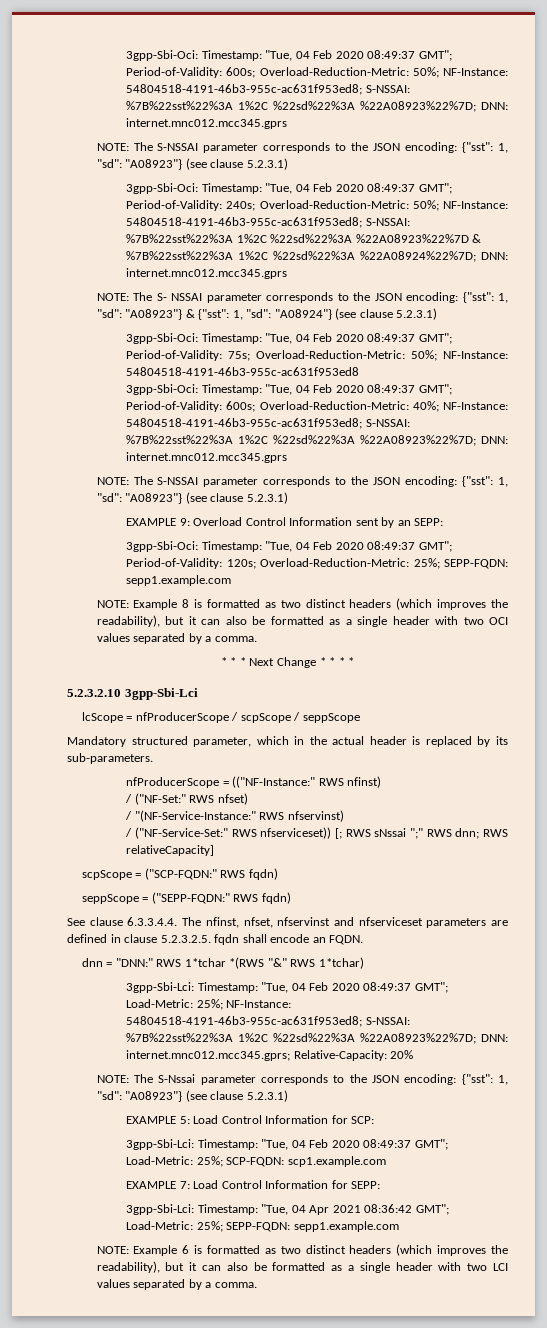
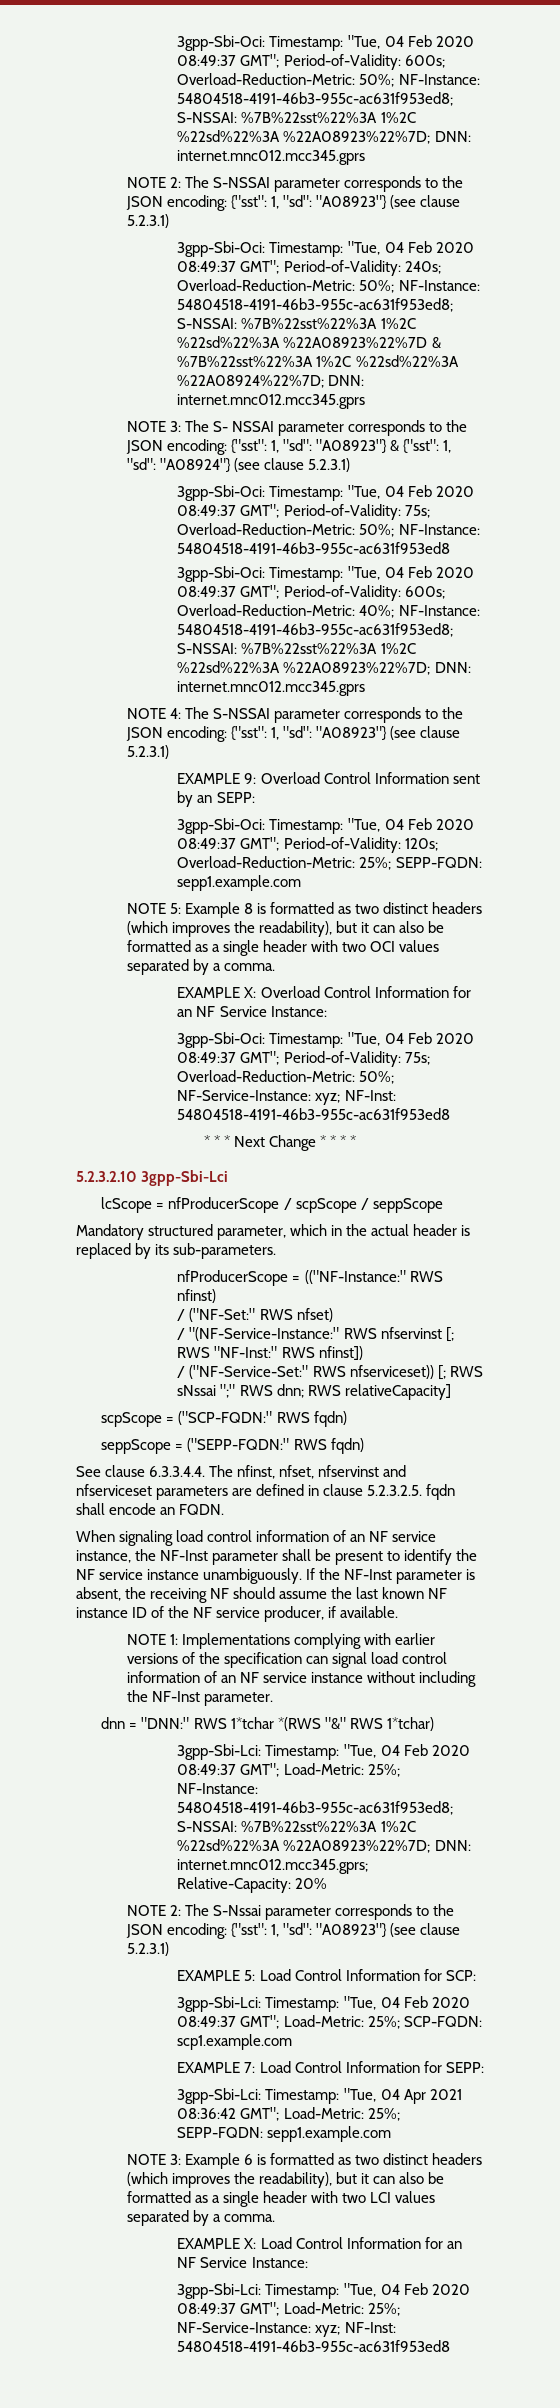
  3gpp-Sbi-Oci: Timestamp: "Tue, 04 Feb 2020 08:49:37 GMT"; Period-of-Validity: 600s; Overload-Reduction-Metric: 50%; NF-Instance: 54804518-4191-46b3-955c-ac631f953ed8; S-NSSAI: %7B%22sst%22%3A 1%2C %22sd%22%3A %22A08923%22%7D; DNN: internet.mnc012.mcc345.gprs
- NOTE: The S-NSSAI parameter corresponds to the JSON encoding: {"sst": 1, "sd": "A08923"} (see clause 5.2.3.1)
+ NOTE 2: The S-NSSAI parameter corresponds to the JSON encoding: {"sst": 1, "sd": "A08923"} (see clause 5.2.3.1)
- NOTE: The S- NSSAI parameter corresponds to the JSON encoding: {"sst": 1, "sd": "A08923"} & {"sst": 1, "sd": "A08924"} (see clause 5.2.3.1)
+ NOTE 3: The S- NSSAI parameter corresponds to the JSON encoding: {"sst": 1, "sd": "A08923"} & {"sst": 1, "sd": "A08924"} (see clause 5.2.3.1)
  3gpp-Sbi-Oci: Timestamp: "Tue, 04 Feb 2020 08:49:37 GMT"; Period-of-Validity: 600s; Overload-Reduction-Metric: 40%; NF-Instance: 54804518-4191-46b3-955c-ac631f953ed8; S-NSSAI: %7B%22sst%22%3A 1%2C %22sd%22%3A %22A08923%22%7D; DNN: internet.mnc012.mcc345.gprs
- NOTE: The S-NSSAI parameter corresponds to the JSON encoding: {"sst": 1, "sd": "A08923"} (see clause 5.2.3.1)
+ NOTE 4: The S-NSSAI parameter corresponds to the JSON encoding: {"sst": 1, "sd": "A08923"} (see clause 5.2.3.1)
- NOTE: Example 8 is formatted as two distinct headers (which improves the readability), but it can also be formatted as a single header with two OCI values separated by a comma.
+ NOTE 5: Example 8 is formatted as two distinct headers (which improves the readability), but it can also be formatted as a single header with two OCI values separated by a comma.
+ EXAMPLE X: Overload Control Information for an NF Service Instance:
+ 3gpp-Sbi-Oci: Timestamp: "Tue, 04 Feb 2020 08:49:37 GMT"; Period-of-Validity: 75s; Overload-Reduction-Metric: 50%; NF-Service-Instance: xyz; NF-Inst: 54804518-4191-46b3-955c-ac631f953ed8
- / "(NF-Service-Instance:" RWS nfservinst)
+ / "(NF-Service-Instance:" RWS nfservinst [; RWS "NF-Inst:" RWS nfinst])
+ When signaling load control information of an NF service instance, the NF-Inst parameter shall be present to identify the NF service instance unambiguously. If the NF-Inst parameter is absent, the receiving NF should assume the last known NF instance ID of the NF service producer, if available.
+ NOTE 1: Implementations complying with earlier versions of the specification can signal load control information of an NF service instance without including the NF-Inst parameter.
- NOTE: The S-Nssai parameter corresponds to the JSON encoding: {"sst": 1, "sd": "A08923"} (see clause 5.2.3.1)
+ NOTE 2: The S-Nssai parameter corresponds to the JSON encoding: {"sst": 1, "sd": "A08923"} (see clause 5.2.3.1)
- NOTE: Example 6 is formatted as two distinct headers (which improves the readability), but it can also be formatted as a single header with two LCI values separated by a comma.
+ NOTE 3: Example 6 is formatted as two distinct headers (which improves the readability), but it can also be formatted as a single header with two LCI values separated by a comma.
+ EXAMPLE X: Load Control Information for an NF Service Instance:
+ 3gpp-Sbi-Lci: Timestamp: "Tue, 04 Feb 2020 08:49:37 GMT"; Load-Metric: 25%; NF-Service-Instance: xyz; NF-Inst: 54804518-4191-46b3-955c-ac631f953ed8

